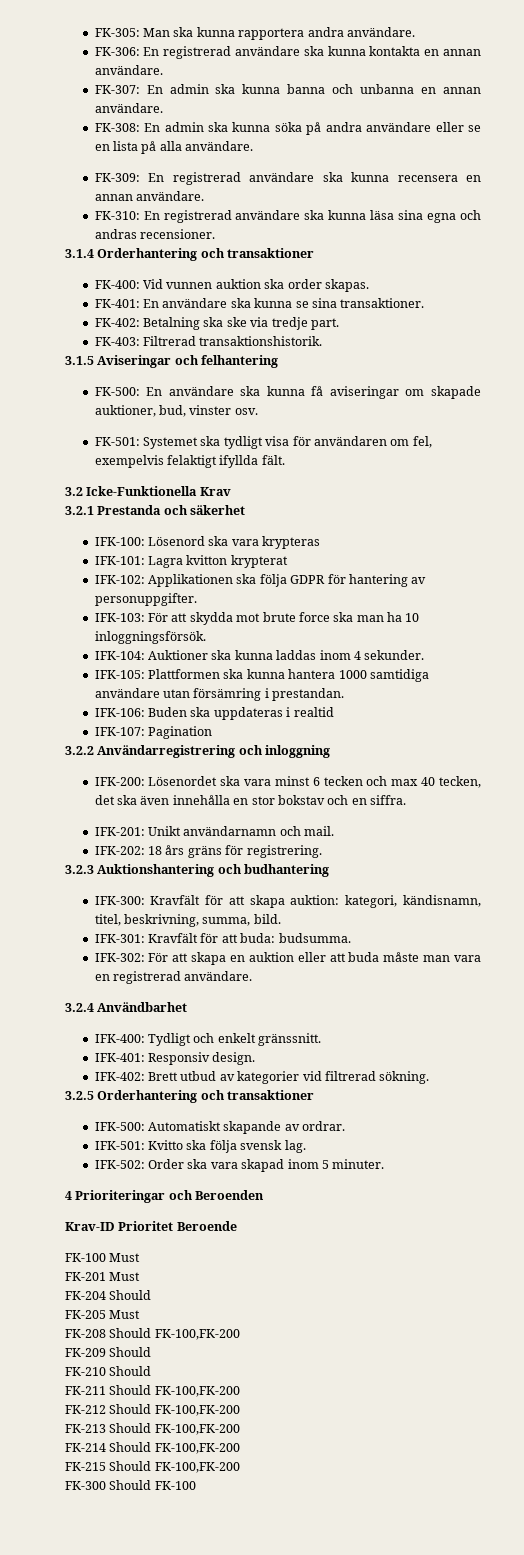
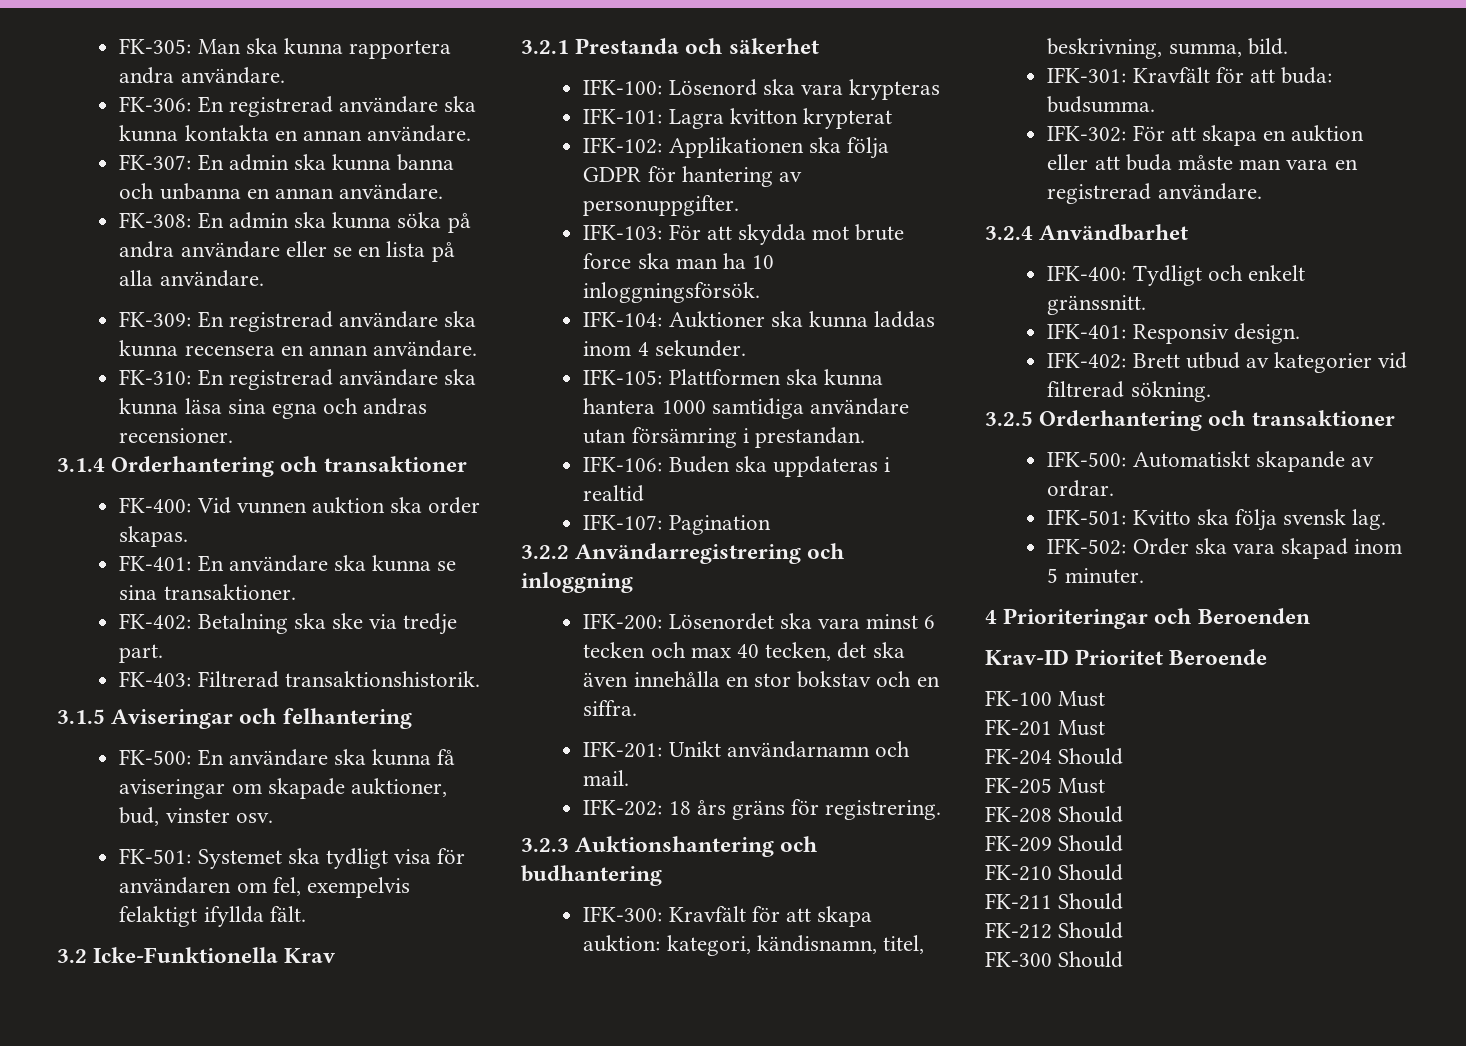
- FK-208 Should FK-100,FK-200
+ FK-208 Should
- FK-211 Should FK-100,FK-200
+ FK-211 Should
- FK-212 Should FK-100,FK-200
- FK-213 Should FK-100,FK-200
- FK-214 Should FK-100,FK-200
- FK-215 Should FK-100,FK-200
+ FK-212 Should
- FK-300 Should FK-100
+ FK-300 Should

